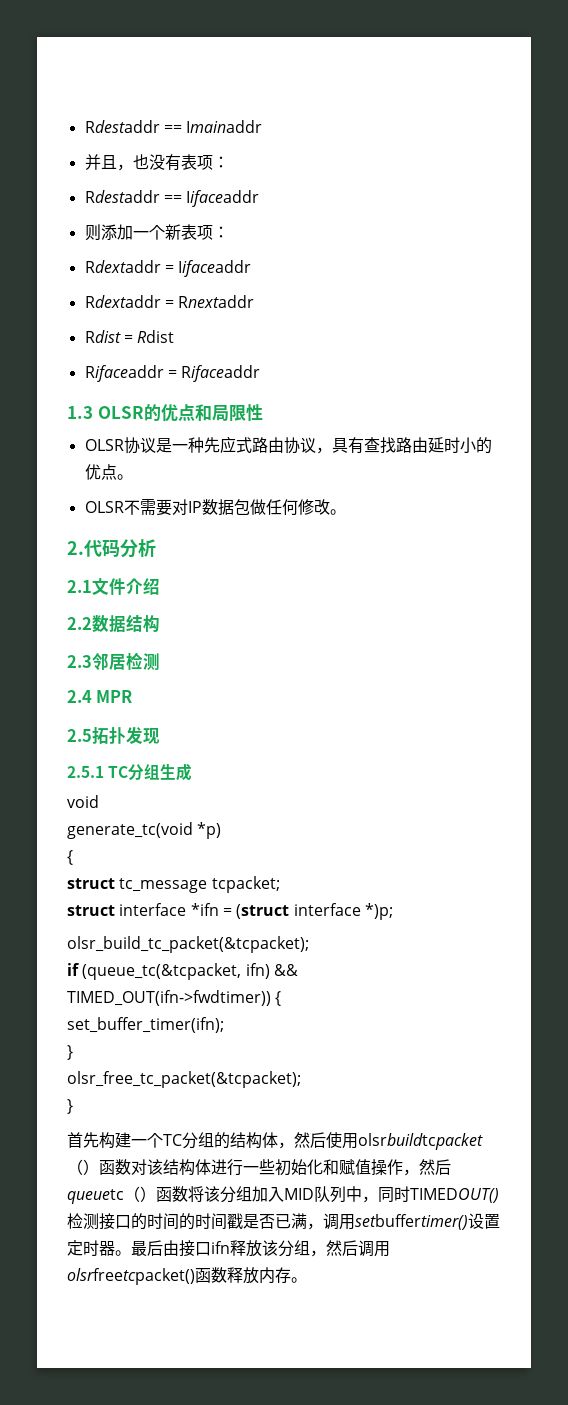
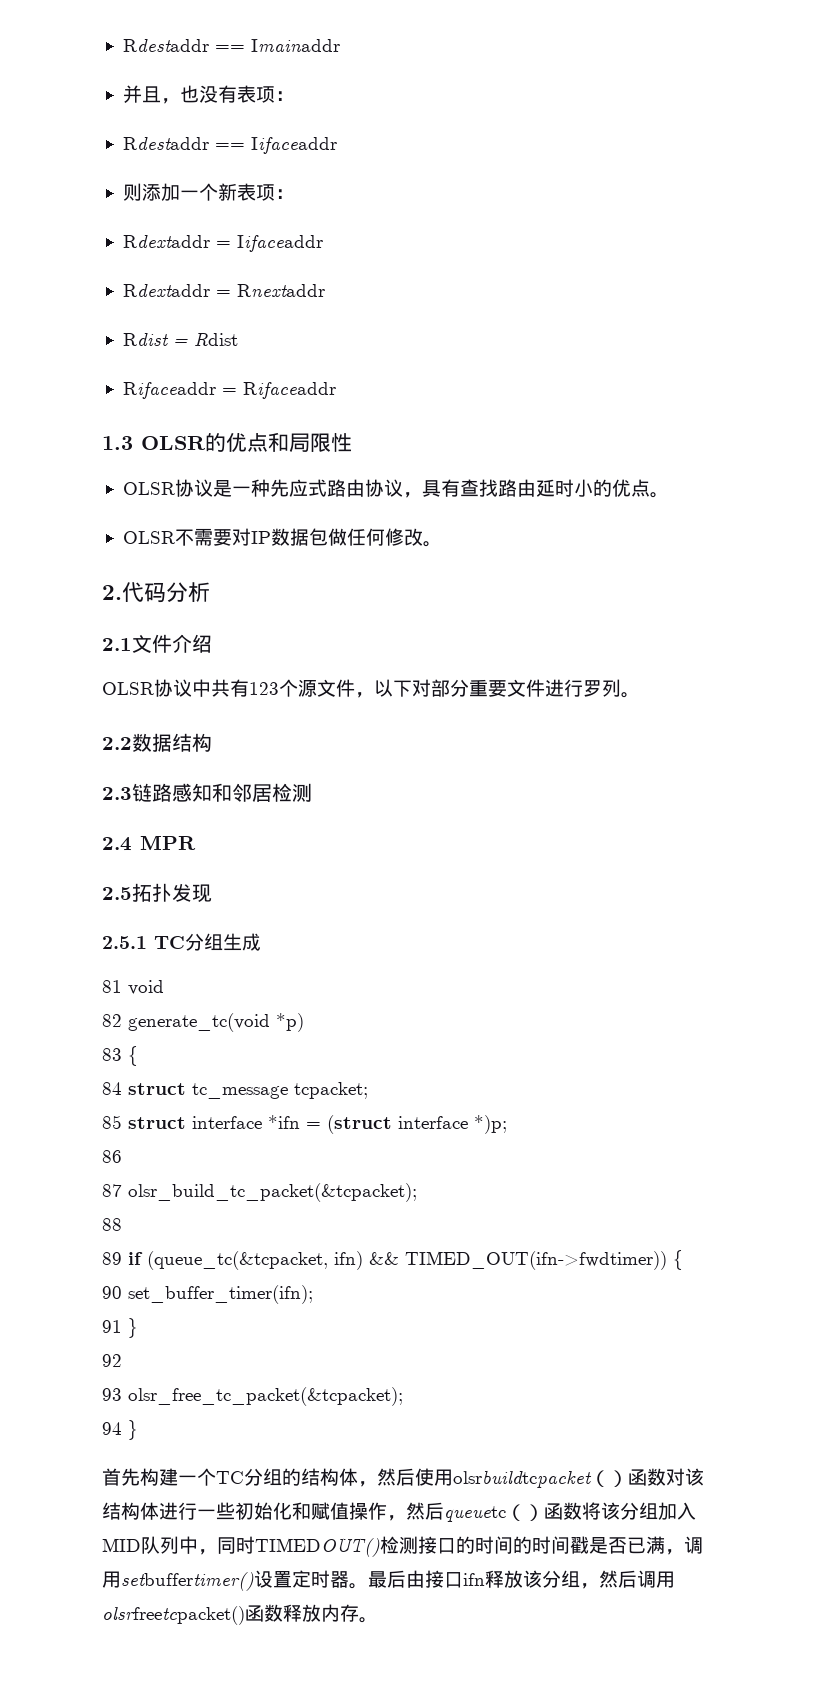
+ OLSR协议中共有123个源文件，以下对部分重要文件进行罗列。
- 2.3邻居检测
+ 2.3链路感知和邻居检测
- void
+ 81 void
- generate_tc(void *p)
- {
- struct tc_message tcpacket;
+ 82 generate_tc(void *p)
+ 83 {
+ 84 struct tc_message tcpacket;
- struct interface *ifn = (struct interface *)p;
+ 85 struct interface *ifn = (struct interface *)p;
- olsr_build_tc_packet(&tcpacket);
+ 86
+ 87 olsr_build_tc_packet(&tcpacket);
- if (queue_tc(&tcpacket, ifn) && TIMED_OUT(ifn->fwdtimer)) {
+ 88
+ 89 if (queue_tc(&tcpacket, ifn) && TIMED_OUT(ifn->fwdtimer)) {
- set_buffer_timer(ifn);
- }
- olsr_free_tc_packet(&tcpacket);
- }
+ 90 set_buffer_timer(ifn);
+ 91 }
+ 92
+ 93 olsr_free_tc_packet(&tcpacket);
+ 94 }

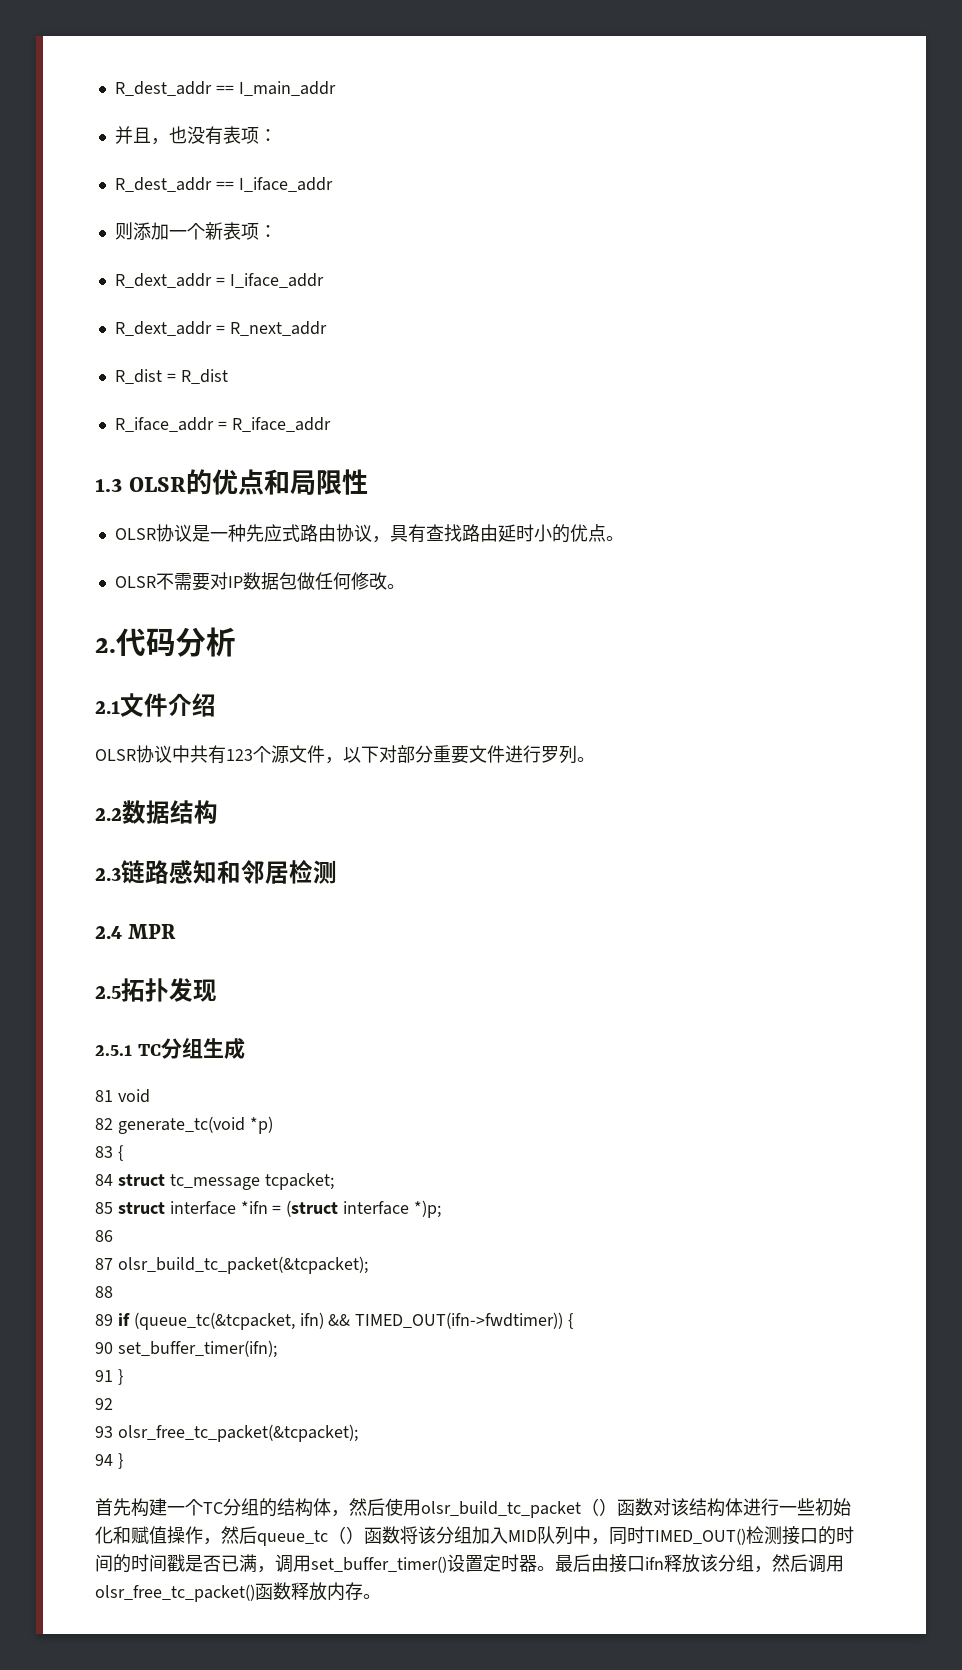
- Rdestaddr == Imainaddr
+ R_dest_addr == I_main_addr
- Rdestaddr == Iifaceaddr
+ R_dest_addr == I_iface_addr
- Rdextaddr = Iifaceaddr
- Rdextaddr = Rnextaddr
- Rdist = Rdist
- Rifaceaddr = Rifaceaddr
+ R_dext_addr = I_iface_addr
+ R_dext_addr = R_next_addr
+ R_dist = R_dist
+ R_iface_addr = R_iface_addr
- 首先构建一个TC分组的结构体，然后使用olsrbuildtcpacket（）函数对该结构体进行一些初始化和赋值操作，然后queuetc（）函数将该分组加入MID队列中，同时TIMEDOUT()检测接口的时间的时间戳是否已满，调用setbuffertimer()设置定时器。
+ 首先构建一个TC分组的结构体，然后使用olsr_build_tc_packet（）函数对该结构体进行一些初始化和赋值操作，然后queue_tc（）函数将该分组加入MID队列中，同时TIMED_OUT()检测接口的时间的时间戳是否已满，调用set_buffer_timer()设置定时器。
- 最后由接口ifn释放该分组，然后调用olsrfreetcpacket()函数释放内存。
+ 最后由接口ifn释放该分组，然后调用olsr_free_tc_packet()函数释放内存。

